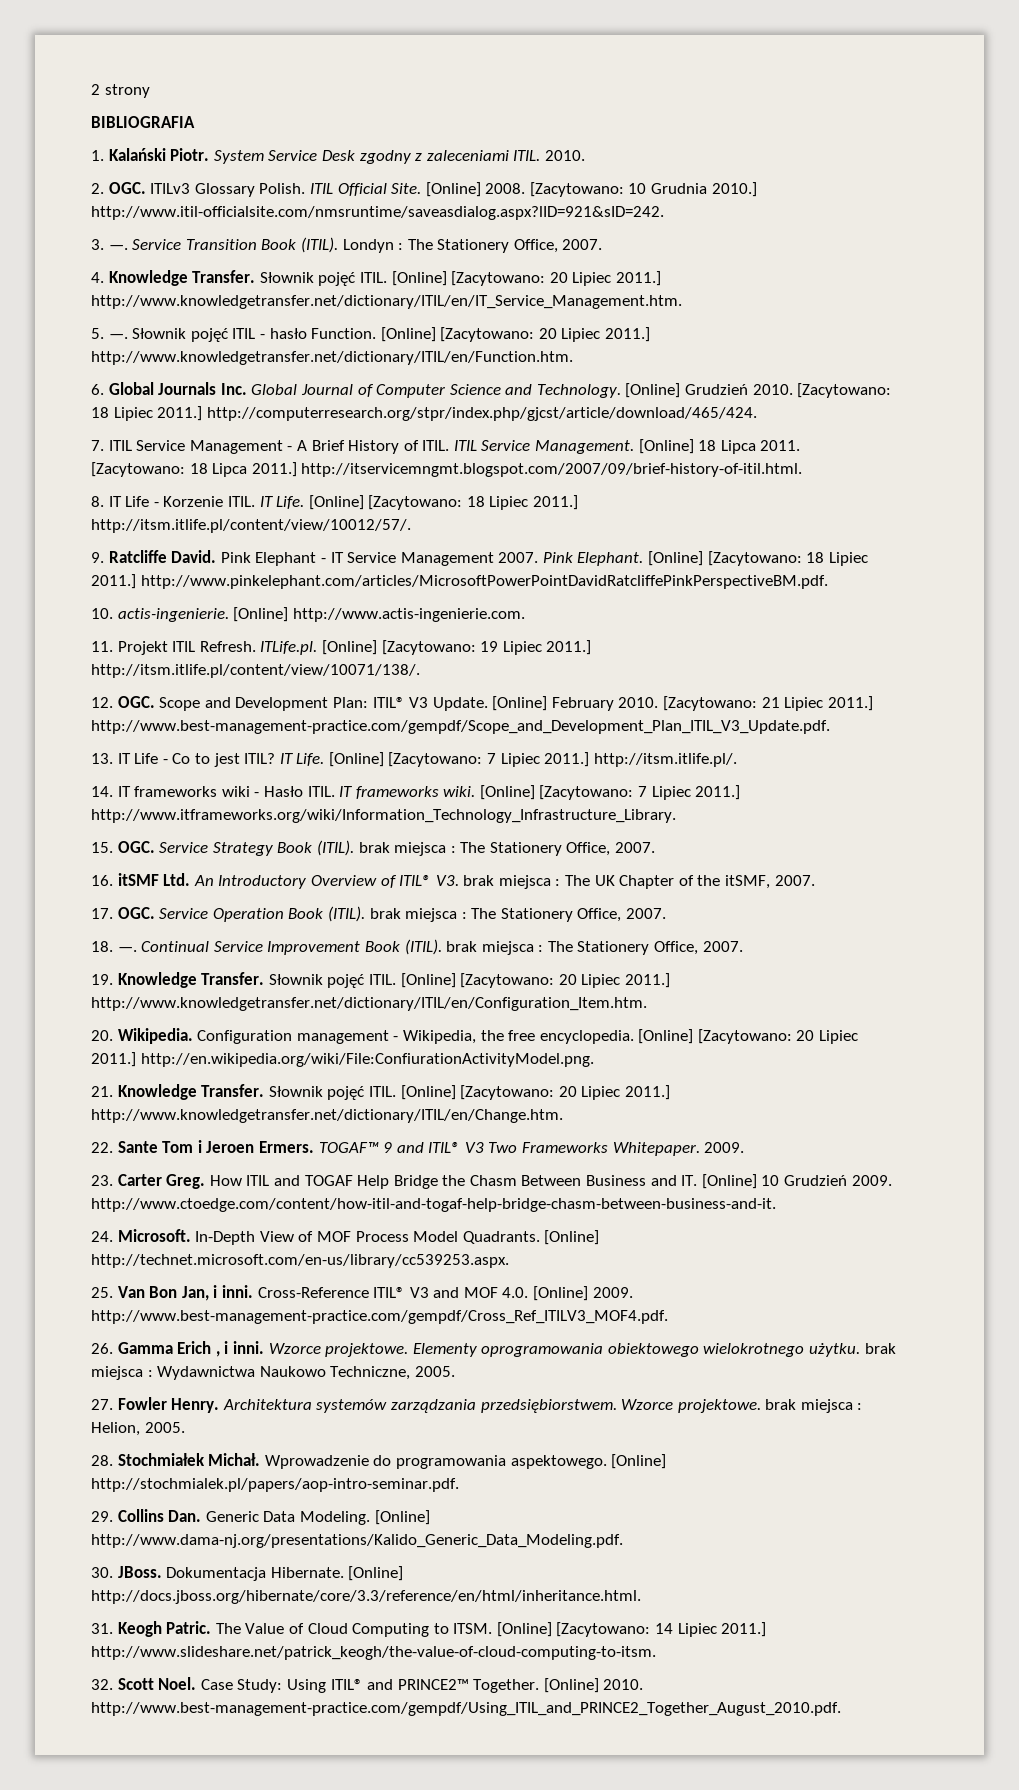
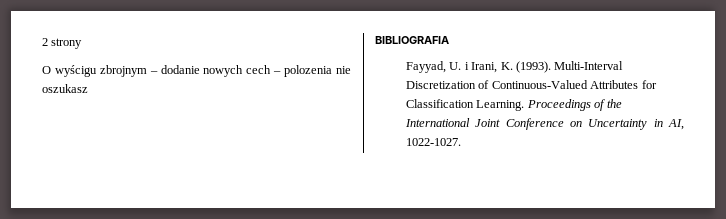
+ O wyścigu zbrojnym – dodanie nowych cech – polozenia nie oszukasz
  BIBLIOGRAFIA
- 1. Kalański Piotr. System Service Desk zgodny z zaleceniami ITIL. 2010.
- 2. OGC. ITILv3 Glossary Polish. ITIL Official Site. [Online] 2008. [Zacytowano: 10 Grudnia 2010.] http://www.itil-officialsite.com/nmsruntime/saveasdialog.aspx?lID=921&sID=242.
- 3. —. Service Transition Book (ITIL). Londyn : The Stationery Office, 2007.
- 4. Knowledge Transfer. Słownik pojęć ITIL. [Online] [Zacytowano: 20 Lipiec 2011.] http://www.knowledgetransfer.net/dictionary/ITIL/en/IT_Service_Management.htm.
- 5. —. Słownik pojęć ITIL - hasło Function. [Online] [Zacytowano: 20 Lipiec 2011.] http://www.knowledgetransfer.net/dictionary/ITIL/en/Function.htm.
- 6. Global Journals Inc. Global Journal of Computer Science and Technology. [Online] Grudzień 2010. [Zacytowano: 18 Lipiec 2011.] http://computerresearch.org/stpr/index.php/gjcst/article/download/465/424.
- 7. ITIL Service Management - A Brief History of ITIL. ITIL Service Management. [Online] 18 Lipca 2011. [Zacytowano: 18 Lipca 2011.] http://itservicemngmt.blogspot.com/2007/09/brief-history-of-itil.html.
- 8. IT Life - Korzenie ITIL. IT Life. [Online] [Zacytowano: 18 Lipiec 2011.] http://itsm.itlife.pl/content/view/10012/57/.
- 9. Ratcliffe David. Pink Elephant - IT Service Management 2007. Pink Elephant. [Online] [Zacytowano: 18 Lipiec 2011.] http://www.pinkelephant.com/articles/MicrosoftPowerPointDavidRatcliffePinkPerspectiveBM.pdf.
- 10. actis-ingenierie. [Online] http://www.actis-ingenierie.com.
- 11. Projekt ITIL Refresh. ITLife.pl. [Online] [Zacytowano: 19 Lipiec 2011.] http://itsm.itlife.pl/content/view/10071/138/.
- 12. OGC. Scope and Development Plan: ITIL® V3 Update. [Online] February 2010. [Zacytowano: 21 Lipiec 2011.] http://www.best-management-practice.com/gempdf/Scope_and_Development_Plan_ITIL_V3_Update.pdf.
- 13. IT Life - Co to jest ITIL? IT Life. [Online] [Zacytowano: 7 Lipiec 2011.] http://itsm.itlife.pl/.
- 14. IT frameworks wiki - Hasło ITIL. IT frameworks wiki. [Online] [Zacytowano: 7 Lipiec 2011.] http://www.itframeworks.org/wiki/Information_Technology_Infrastructure_Library.
- 15. OGC. Service Strategy Book (ITIL). brak miejsca : The Stationery Office, 2007.
- 16. itSMF Ltd. An Introductory Overview of ITIL® V3. brak miejsca : The UK Chapter of the itSMF, 2007.
- 17. OGC. Service Operation Book (ITIL). brak miejsca : The Stationery Office, 2007.
- 18. —. Continual Service Improvement Book (ITIL). brak miejsca : The Stationery Office, 2007.
- 19. Knowledge Transfer. Słownik pojęć ITIL. [Online] [Zacytowano: 20 Lipiec 2011.] http://www.knowledgetransfer.net/dictionary/ITIL/en/Configuration_Item.htm.
- 20. Wikipedia. Configuration management - Wikipedia, the free encyclopedia. [Online] [Zacytowano: 20 Lipiec 2011.] http://en.wikipedia.org/wiki/File:ConfiurationActivityModel.png.
- 21. Knowledge Transfer. Słownik pojęć ITIL. [Online] [Zacytowano: 20 Lipiec 2011.] http://www.knowledgetransfer.net/dictionary/ITIL/en/Change.htm.
- 22. Sante Tom i Jeroen Ermers. TOGAF™ 9 and ITIL® V3 Two Frameworks Whitepaper. 2009.
- 23. Carter Greg. How ITIL and TOGAF Help Bridge the Chasm Between Business and IT. [Online] 10 Grudzień 2009. http://www.ctoedge.com/content/how-itil-and-togaf-help-bridge-chasm-between-business-and-it.
- 24. Microsoft. In-Depth View of MOF Process Model Quadrants. [Online] http://technet.microsoft.com/en-us/library/cc539253.aspx.
- 25. Van Bon Jan, i inni. Cross-Reference ITIL® V3 and MOF 4.0. [Online] 2009. http://www.best-management-practice.com/gempdf/Cross_Ref_ITILV3_MOF4.pdf.
- 26. Gamma Erich , i inni. Wzorce projektowe. Elementy oprogramowania obiektowego wielokrotnego użytku. brak miejsca : Wydawnictwa Naukowo Techniczne, 2005.
- 27. Fowler Henry. Architektura systemów zarządzania przedsiębiorstwem. Wzorce projektowe. brak miejsca : Helion, 2005.
- 28. Stochmiałek Michał. Wprowadzenie do programowania aspektowego. [Online] http://stochmialek.pl/papers/aop-intro-seminar.pdf.
- 29. Collins Dan. Generic Data Modeling. [Online] http://www.dama-nj.org/presentations/Kalido_Generic_Data_Modeling.pdf.
- 30. JBoss. Dokumentacja Hibernate. [Online] http://docs.jboss.org/hibernate/core/3.3/reference/en/html/inheritance.html.
- 31. Keogh Patric. The Value of Cloud Computing to ITSM. [Online] [Zacytowano: 14 Lipiec 2011.] http://www.slideshare.net/patrick_keogh/the-value-of-cloud-computing-to-itsm.
- 32. Scott Noel. Case Study: Using ITIL® and PRINCE2™ Together. [Online] 2010. http://www.best-management-practice.com/gempdf/Using_ITIL_and_PRINCE2_Together_August_2010.pdf.
+ Fayyad, U. i Irani, K. (1993). Multi-Interval Discretization of Continuous-Valued Attributes for Classification Learning. Proceedings of the International Joint Conference on Uncertainty in AI, 1022-1027.

